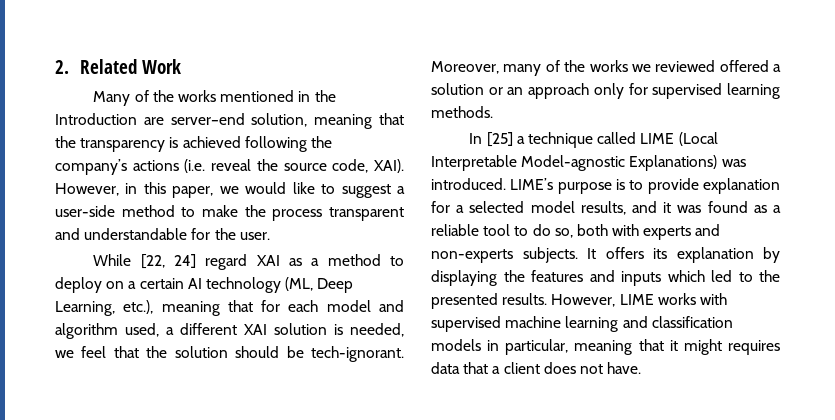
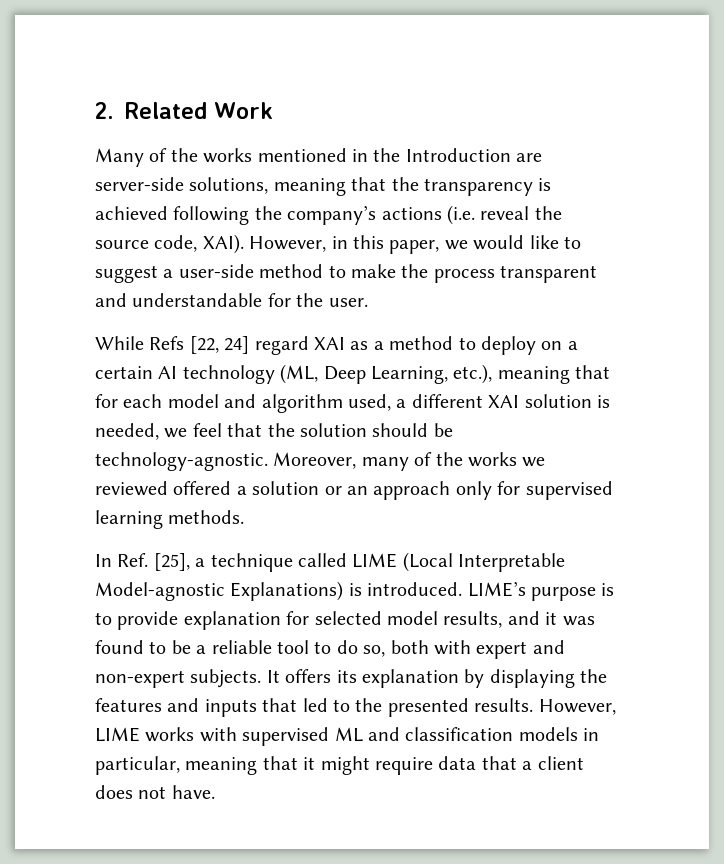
- Many of the works mentioned in the Introduction are server–end solution, meaning that the transparency is achieved following the company’s actions (i.e. reveal the source code, XAI).
+ Many of the works mentioned in the Introduction are server-side solutions, meaning that the transparency is achieved following the company’s actions (i.e. reveal the source code, XAI).
- While [22, 24] regard XAI as a method to deploy on a certain AI technology (ML, Deep Learning, etc.), meaning that for each model and algorithm used, a different XAI solution is needed, we feel that the solution should be tech-ignorant.
+ While Refs [22, 24] regard XAI as a method to deploy on a certain AI technology (ML, Deep Learning, etc.), meaning that for each model and algorithm used, a different XAI solution is needed, we feel that the solution should be technology-agnostic.
- In [25] a technique called LIME (Local Interpretable Model-agnostic Explanations) was introduced.
+ In Ref. [25], a technique called LIME (Local Interpretable Model-agnostic Explanations) is introduced.
- LIME’s purpose is to provide explanation for a selected model results, and it was found as a reliable tool to do so, both with experts and non-experts subjects.
+ LIME’s purpose is to provide explanation for selected model results, and it was found to be a reliable tool to do so, both with expert and non-expert subjects.
- It offers its explanation by displaying the features and inputs which led to the presented results.
+ It offers its explanation by displaying the features and inputs that led to the presented results.
- However, LIME works with supervised machine learning and classification models in particular, meaning that it might requires data that a client does not have.
+ However, LIME works with supervised ML and classification models in particular, meaning that it might require data that a client does not have.

